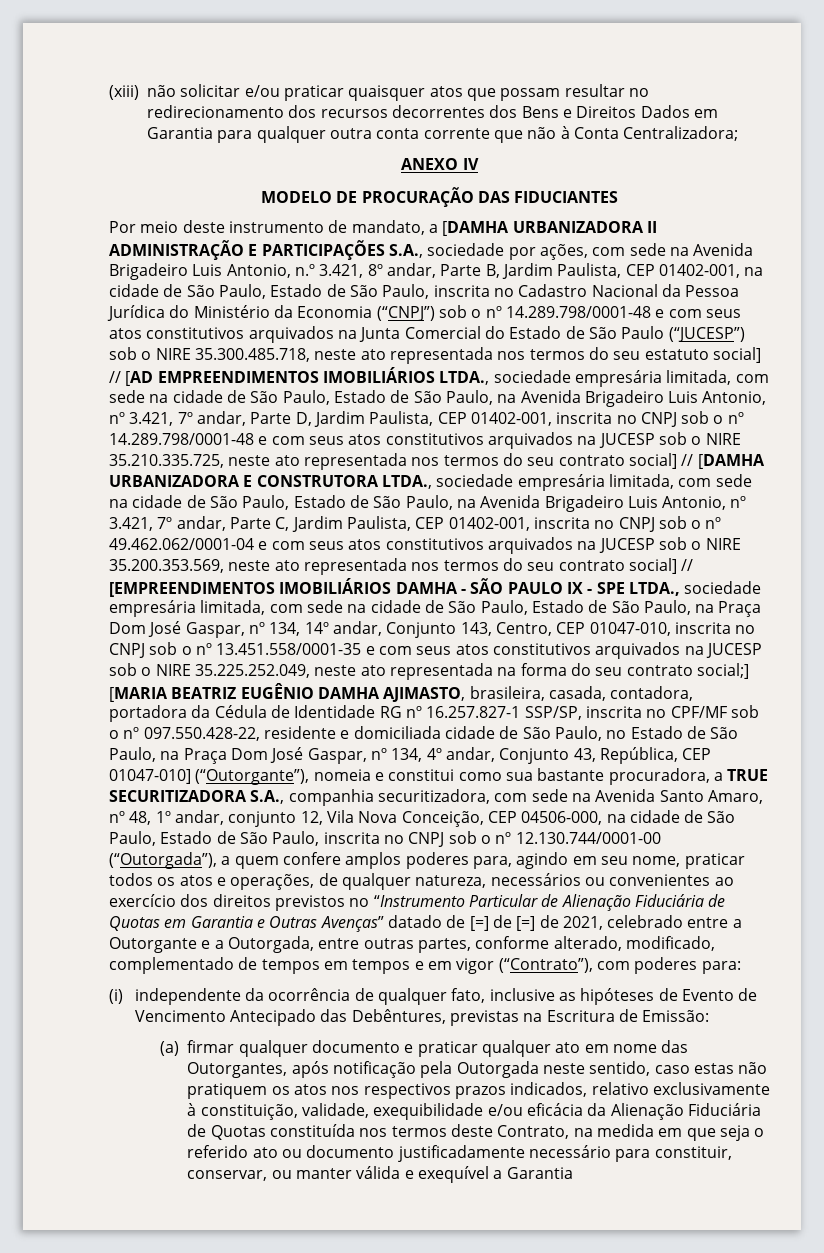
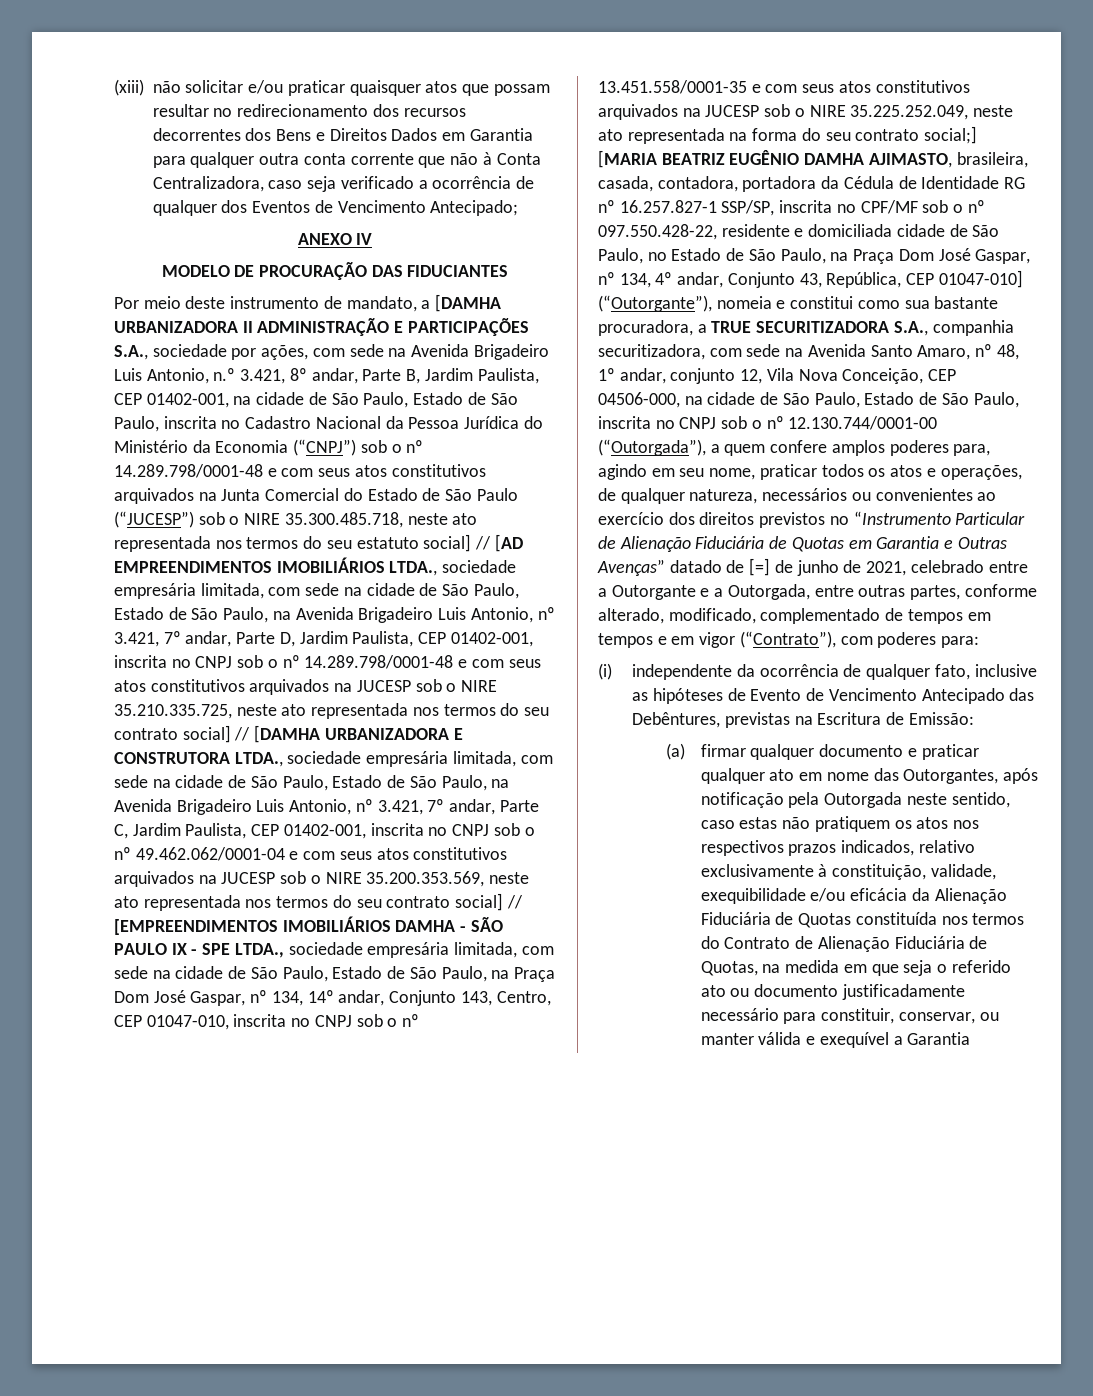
- (xiii) não solicitar e/ou praticar quaisquer atos que possam resultar no redirecionamento dos recursos decorrentes dos Bens e Direitos Dados em Garantia para qualquer outra conta corrente que não à Conta Centralizadora;
+ (xiii) não solicitar e/ou praticar quaisquer atos que possam resultar no redirecionamento dos recursos decorrentes dos Bens e Direitos Dados em Garantia para qualquer outra conta corrente que não à Conta Centralizadora, caso seja verificado a ocorrência de qualquer dos Eventos de Vencimento Antecipado;
- [MARIA BEATRIZ EUGÊNIO DAMHA AJIMASTO, brasileira, casada, contadora, portadora da Cédula de Identidade RG nº 16.257.827-1 SSP/SP, inscrita no CPF/MF sob o nº 097.550.428-22, residente e domiciliada cidade de São Paulo, no Estado de São Paulo, na Praça Dom José Gaspar, nº 134, 4º andar, Conjunto 43, República, CEP 01047-010] (“Outorgante”), nomeia e constitui como sua bastante procuradora, a TRUE SECURITIZADORA S.A., companhia securitizadora, com sede na Avenida Santo Amaro, nº 48, 1º andar, conjunto 12, Vila Nova Conceição, CEP 04506-000, na cidade de São Paulo, Estado de São Paulo, inscrita no CNPJ sob o nº 12.130.744/0001-00 (“Outorgada”), a quem confere amplos poderes para, agindo em seu nome, praticar todos os atos e operações, de qualquer natureza, necessários ou convenientes ao exercício dos direitos previstos no “Instrumento Particular de Alienação Fiduciária de Quotas em Garantia e Outras Avenças” datado de [=] de [=] de 2021, celebrado entre a Outorgante e a Outorgada, entre outras partes, conforme alterado, modificado, complementado de tempos em tempos e em vigor (“Contrato”), com poderes para:
+ [MARIA BEATRIZ EUGÊNIO DAMHA AJIMASTO, brasileira, casada, contadora, portadora da Cédula de Identidade RG nº 16.257.827-1 SSP/SP, inscrita no CPF/MF sob o nº 097.550.428-22, residente e domiciliada cidade de São Paulo, no Estado de São Paulo, na Praça Dom José Gaspar, nº 134, 4º andar, Conjunto 43, República, CEP 01047-010] (“Outorgante”), nomeia e constitui como sua bastante procuradora, a TRUE SECURITIZADORA S.A., companhia securitizadora, com sede na Avenida Santo Amaro, nº 48, 1º andar, conjunto 12, Vila Nova Conceição, CEP 04506-000, na cidade de São Paulo, Estado de São Paulo, inscrita no CNPJ sob o nº 12.130.744/0001-00 (“Outorgada”), a quem confere amplos poderes para, agindo em seu nome, praticar todos os atos e operações, de qualquer natureza, necessários ou convenientes ao exercício dos direitos previstos no “Instrumento Particular de Alienação Fiduciária de Quotas em Garantia e Outras Avenças” datado de [=] de junho de 2021, celebrado entre a Outorgante e a Outorgada, entre outras partes, conforme alterado, modificado, complementado de tempos em tempos e em vigor (“Contrato”), com poderes para:
- (a) firmar qualquer documento e praticar qualquer ato em nome das Outorgantes, após notificação pela Outorgada neste sentido, caso estas não pratiquem os atos nos respectivos prazos indicados, relativo exclusivamente à constituição, validade, exequibilidade e/ou eficácia da Alienação Fiduciária de Quotas constituída nos termos deste Contrato, na medida em que seja o referido ato ou documento justificadamente necessário para constituir, conservar, ou manter válida e exequível a Garantia
+ (a) firmar qualquer documento e praticar qualquer ato em nome das Outorgantes, após notificação pela Outorgada neste sentido, caso estas não pratiquem os atos nos respectivos prazos indicados, relativo exclusivamente à constituição, validade, exequibilidade e/ou eficácia da Alienação Fiduciária de Quotas constituída nos termos do Contrato de Alienação Fiduciária de Quotas, na medida em que seja o referido ato ou documento justificadamente necessário para constituir, conservar, ou manter válida e exequível a Garantia

